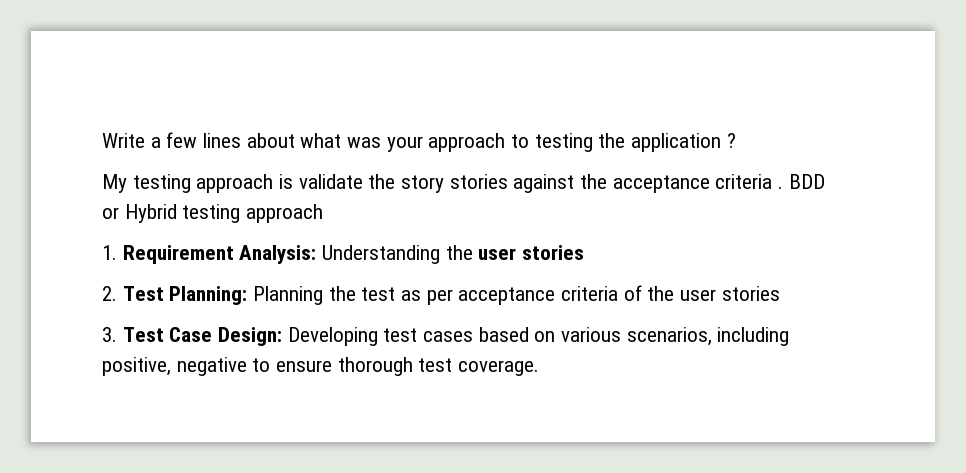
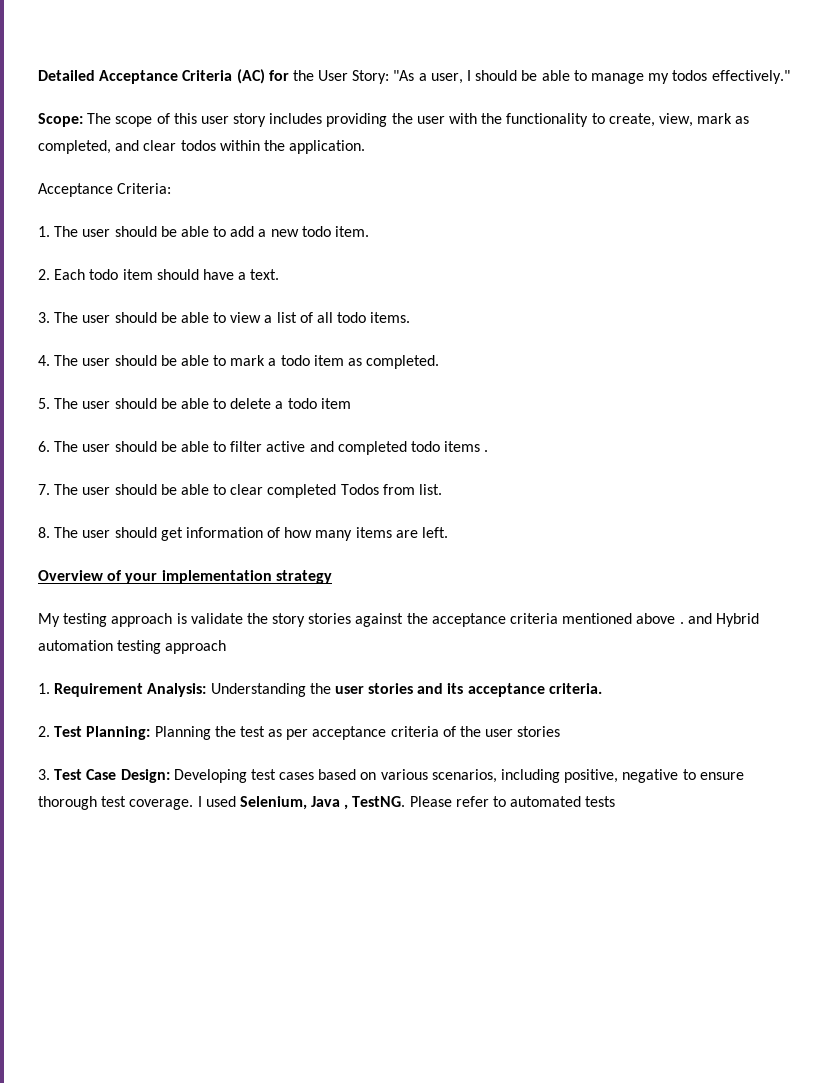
- Write a few lines about what was your approach to testing the application ?
+ Detailed Acceptance Criteria (AC) for the User Story: "As a user, I should be able to manage my todos effectively."
+ Scope: The scope of this user story includes providing the user with the functionality to create, view, mark as completed, and clear todos within the application.
+ Acceptance Criteria:
+ 1. The user should be able to add a new todo item.
+ 2. Each todo item should have a text.
+ 3. The user should be able to view a list of all todo items.
+ 4. The user should be able to mark a todo item as completed.
+ 5. The user should be able to delete a todo item
+ 6. The user should be able to filter active and completed todo items .
+ 7. The user should be able to clear completed Todos from list.
+ 8. The user should get information of how many items are left.
+ Overview of your implementation strategy
- My testing approach is validate the story stories against the acceptance criteria . BDD or Hybrid testing approach
+ My testing approach is validate the story stories against the acceptance criteria mentioned above . and Hybrid automation testing approach
- 1. Requirement Analysis: Understanding the user stories
+ 1. Requirement Analysis: Understanding the user stories and its acceptance criteria.
+ I used Selenium, Java , TestNG. Please refer to automated tests

